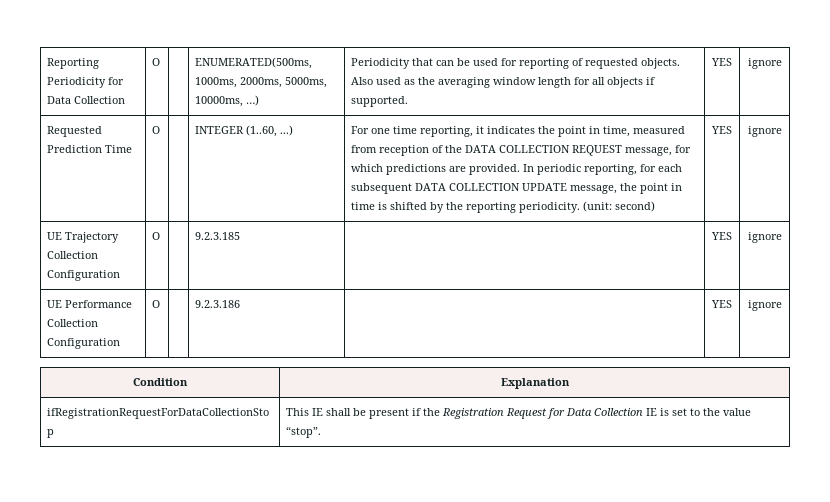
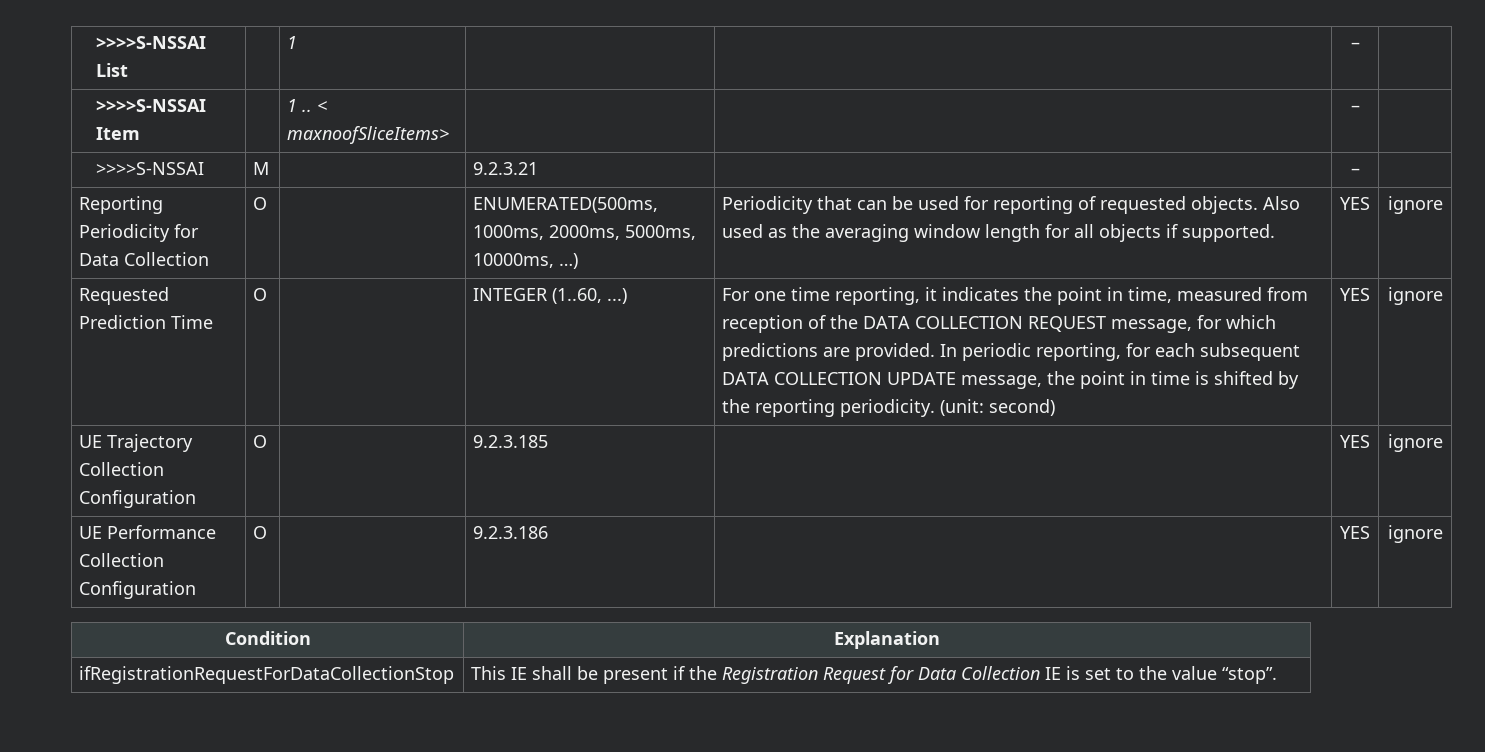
+ >>>>S-NSSAI List | | 1 | | | – |
+ >>>>S-NSSAI Item | | 1 .. < maxnoofSliceItems> | | | – |
+ >>>>S-NSSAI | M | | 9.2.3.21 | | – |

